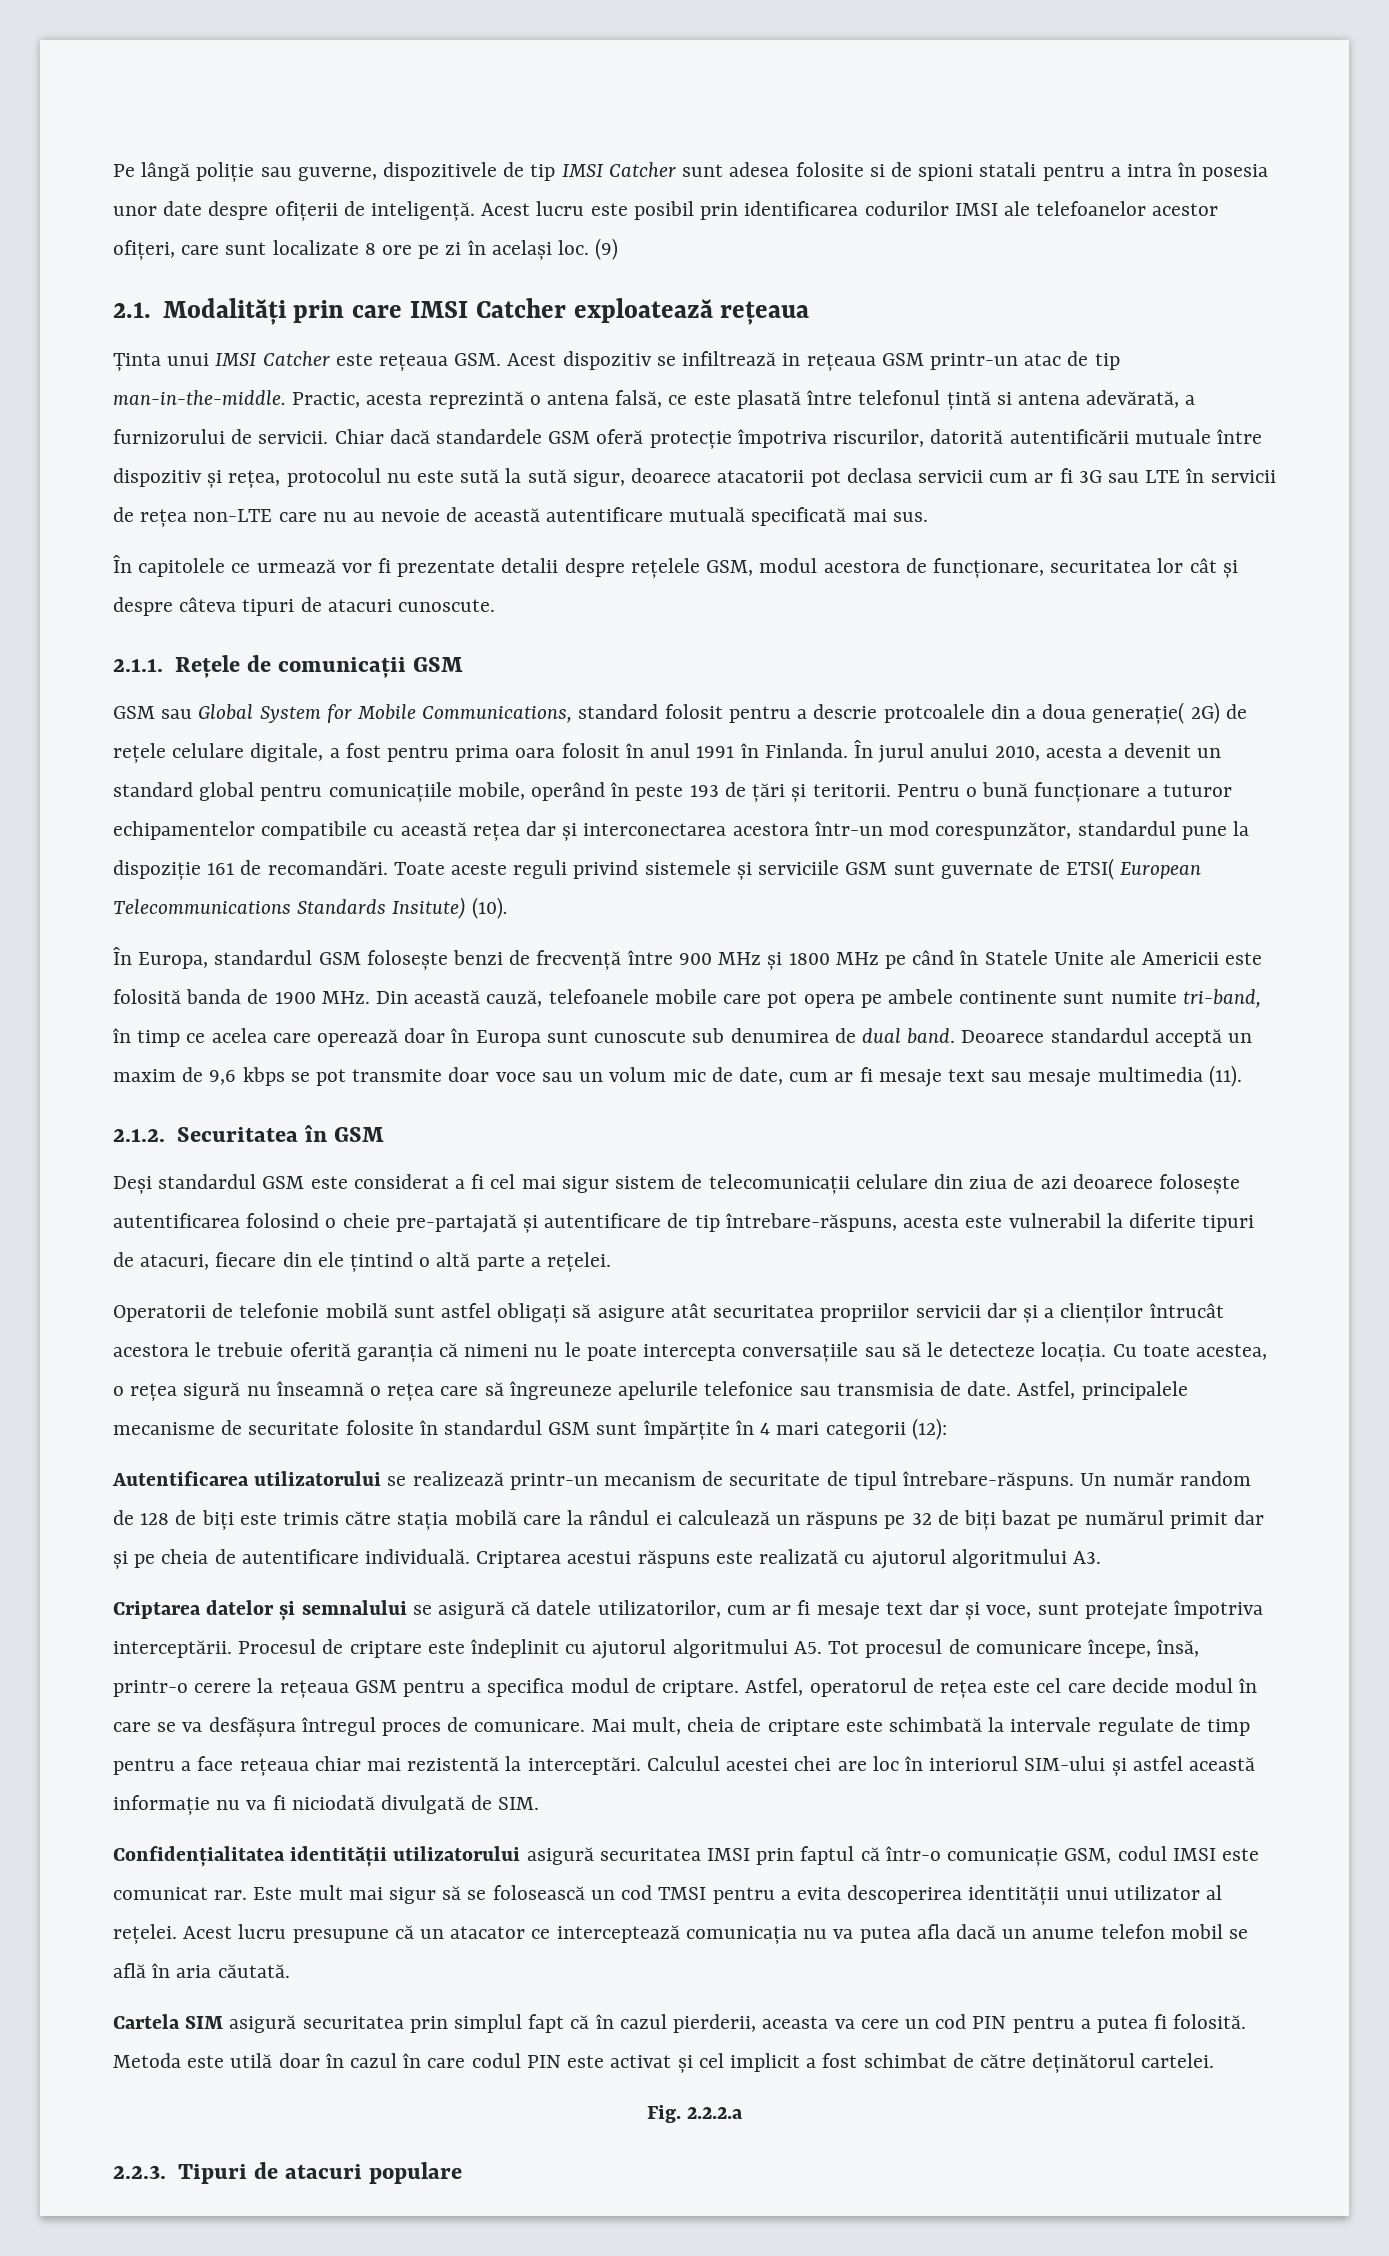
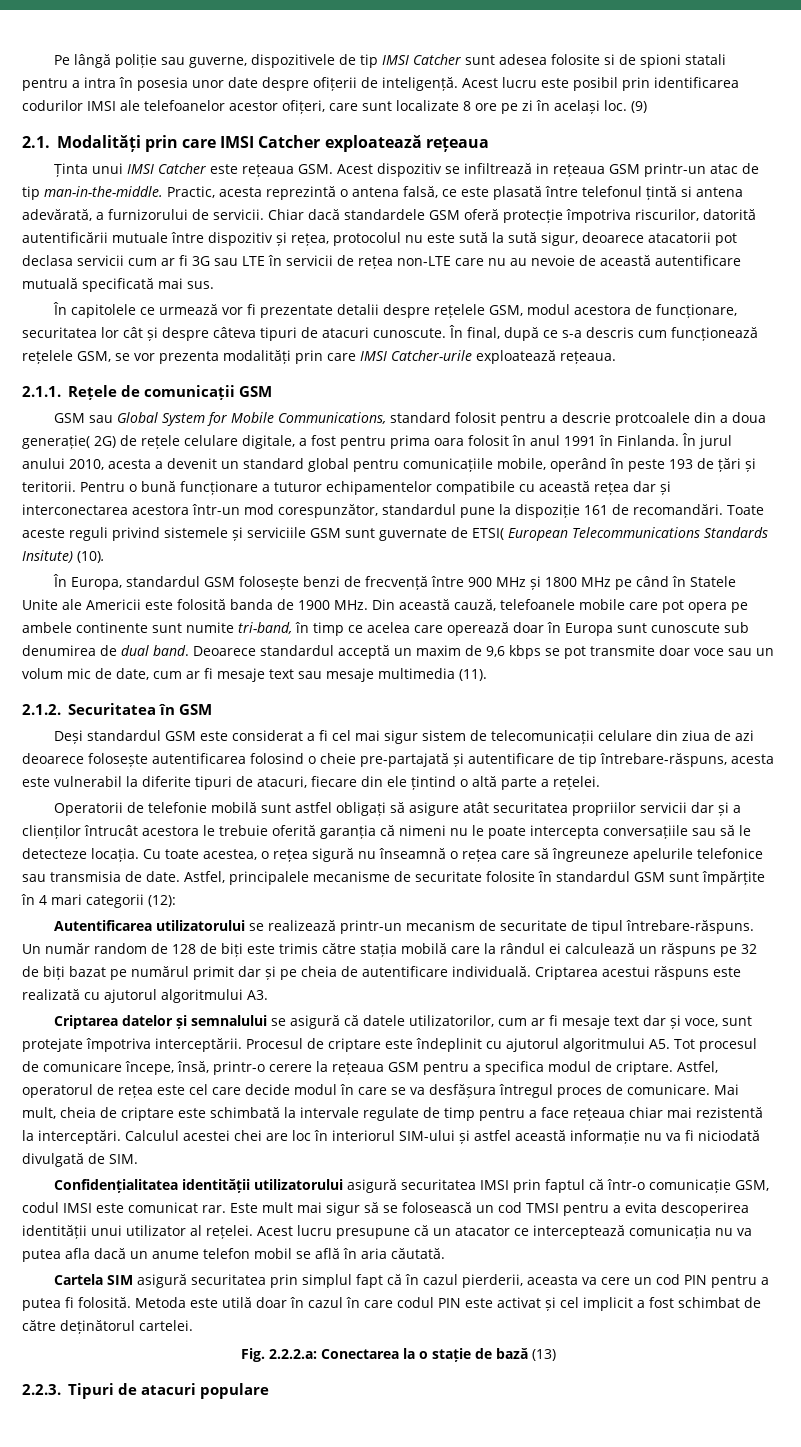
+ În final, după ce s-a descris cum funcționează rețelele GSM, se vor prezenta modalități prin care IMSI Catcher-urile exploatează rețeaua.
- Fig. 2.2.2.a
+ Fig. 2.2.2.a: Conectarea la o stație de bază (13)

